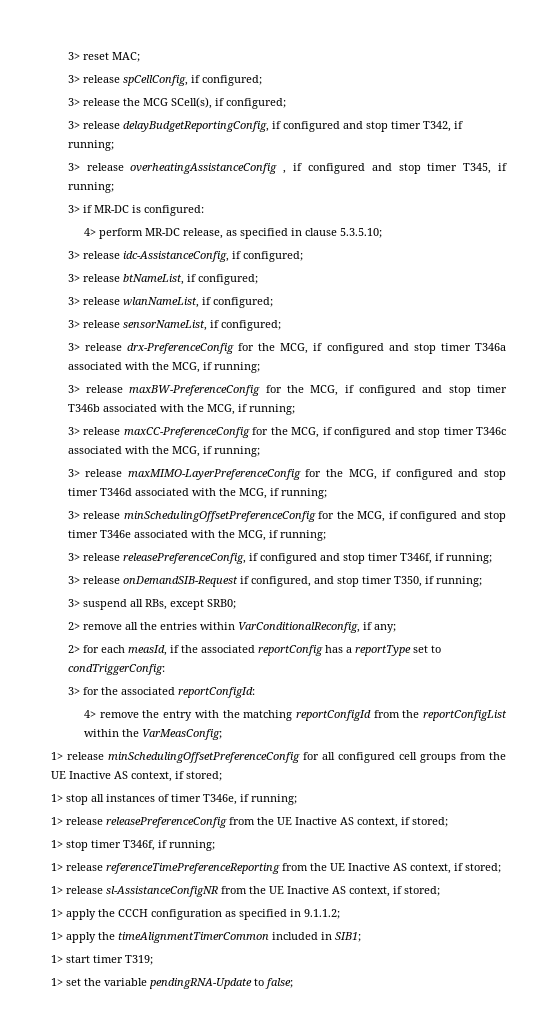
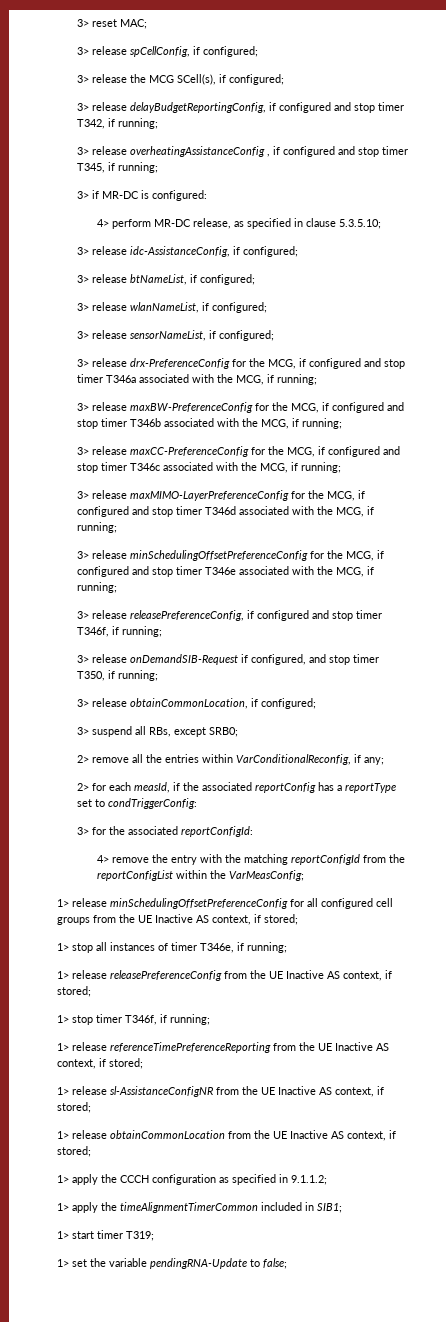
+ 3> release obtainCommonLocation, if configured;
+ 1> release obtainCommonLocation from the UE Inactive AS context, if stored;

